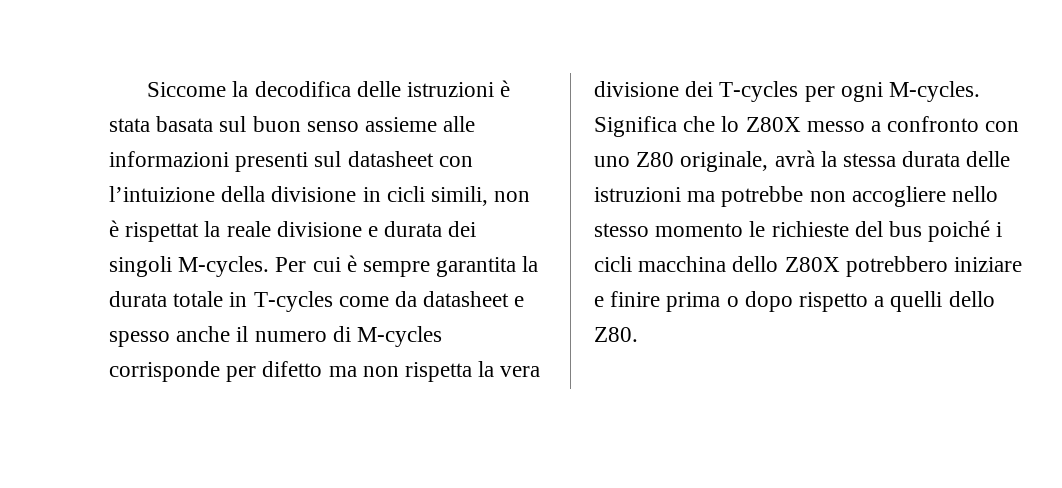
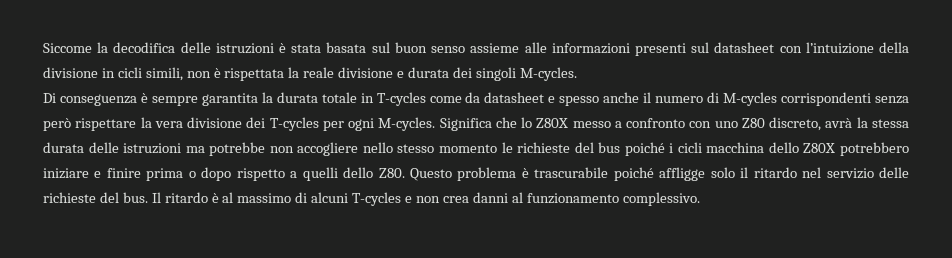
- Siccome la decodifica delle istruzioni è stata basata sul buon senso assieme alle informazioni presenti sul datasheet con l’intuizione della divisione in cicli simili, non è rispettat la reale divisione e durata dei singoli M-cycles. Per cui è sempre garantita la durata totale in T-cycles come da datasheet e spesso anche il numero di M-cycles corrisponde per difetto ma non rispetta la vera divisione dei T-cycles per ogni M-cycles.
+ Siccome la decodifica delle istruzioni è stata basata sul buon senso assieme alle informazioni presenti sul datasheet con l’intuizione della divisione in cicli simili, non è rispettata la reale divisione e durata dei singoli M-cycles.
+ Di conseguenza è sempre garantita la durata totale in T-cycles come da datasheet e spesso anche il numero di M-cycles corrispondenti senza però rispettare la vera divisione dei T-cycles per ogni M-cycles.
- Significa che lo Z80X messo a confronto con uno Z80 originale, avrà la stessa durata delle istruzioni ma potrebbe non accogliere nello stesso momento le richieste del bus poiché i cicli macchina dello Z80X potrebbero iniziare e finire prima o dopo rispetto a quelli dello Z80.
+ Significa che lo Z80X messo a confronto con uno Z80 discreto, avrà la stessa durata delle istruzioni ma potrebbe non accogliere nello stesso momento le richieste del bus poiché i cicli macchina dello Z80X potrebbero iniziare e finire prima o dopo rispetto a quelli dello Z80. Questo problema è trascurabile poiché affligge solo il ritardo nel servizio delle richieste del bus. Il ritardo è al massimo di alcuni T-cycles e non crea danni al funzionamento complessivo.

